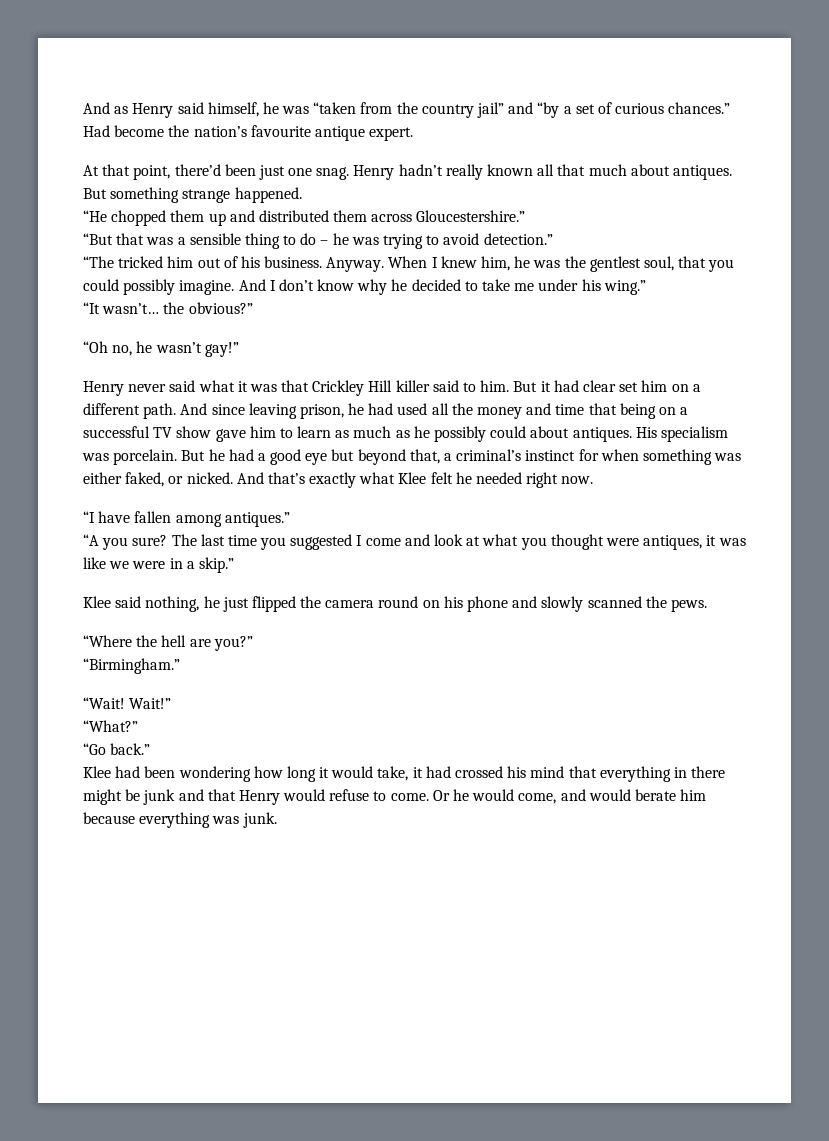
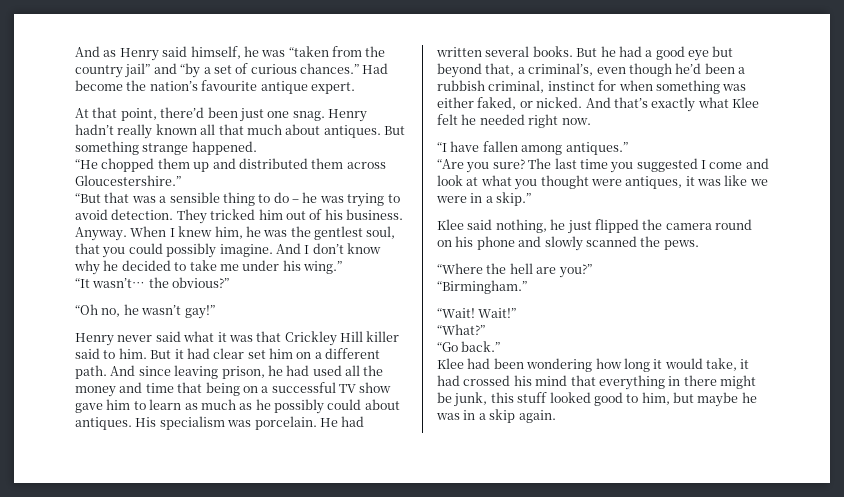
- “But that was a sensible thing to do – he was trying to avoid detection.”
- “The tricked him out of his business.
+ “But that was a sensible thing to do – he was trying to avoid detection. They tricked him out of his business.
+ He had written several books.
- But he had a good eye but beyond that, a criminal’s instinct for when something was either faked, or nicked.
+ But he had a good eye but beyond that, a criminal’s, even though he’d been a rubbish criminal, instinct for when something was either faked, or nicked.
- “A you sure?
+ “Are you sure?
- Klee had been wondering how long it would take, it had crossed his mind that everything in there might be junk and that Henry would refuse to come. Or he would come, and would berate him because everything was junk.
+ Klee had been wondering how long it would take, it had crossed his mind that everything in there might be junk, this stuff looked good to him, but maybe he was in a skip again.

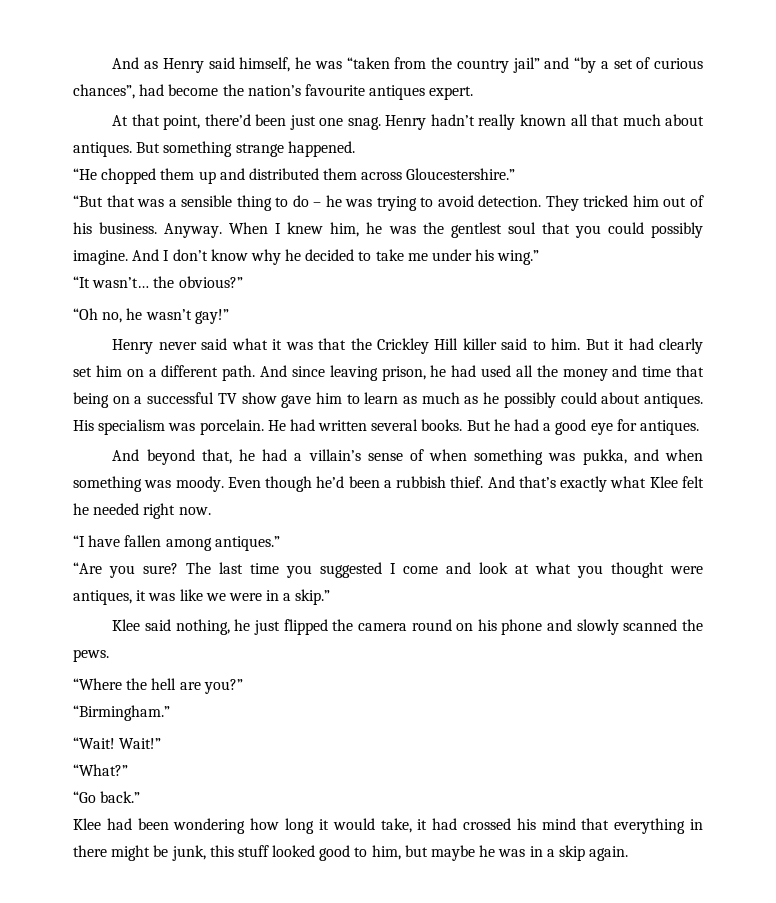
- And as Henry said himself, he was “taken from the country jail” and “by a set of curious chances.” Had become the nation’s favourite antique expert.
+ And as Henry said himself, he was “taken from the country jail” and “by a set of curious chances”, had become the nation’s favourite antiques expert.
- When I knew him, he was the gentlest soul, that you could possibly imagine.
+ When I knew him, he was the gentlest soul that you could possibly imagine.
- Henry never said what it was that Crickley Hill killer said to him.
+ Henry never said what it was that the Crickley Hill killer said to him.
- But it had clear set him on a different path.
+ But it had clearly set him on a different path.
- But he had a good eye but beyond that, a criminal’s, even though he’d been a rubbish criminal, instinct for when something was either faked, or nicked.
+ But he had a good eye for antiques.
+ And beyond that, he had a villain’s sense of when something was pukka, and when something was moody. Even though he’d been a rubbish thief.

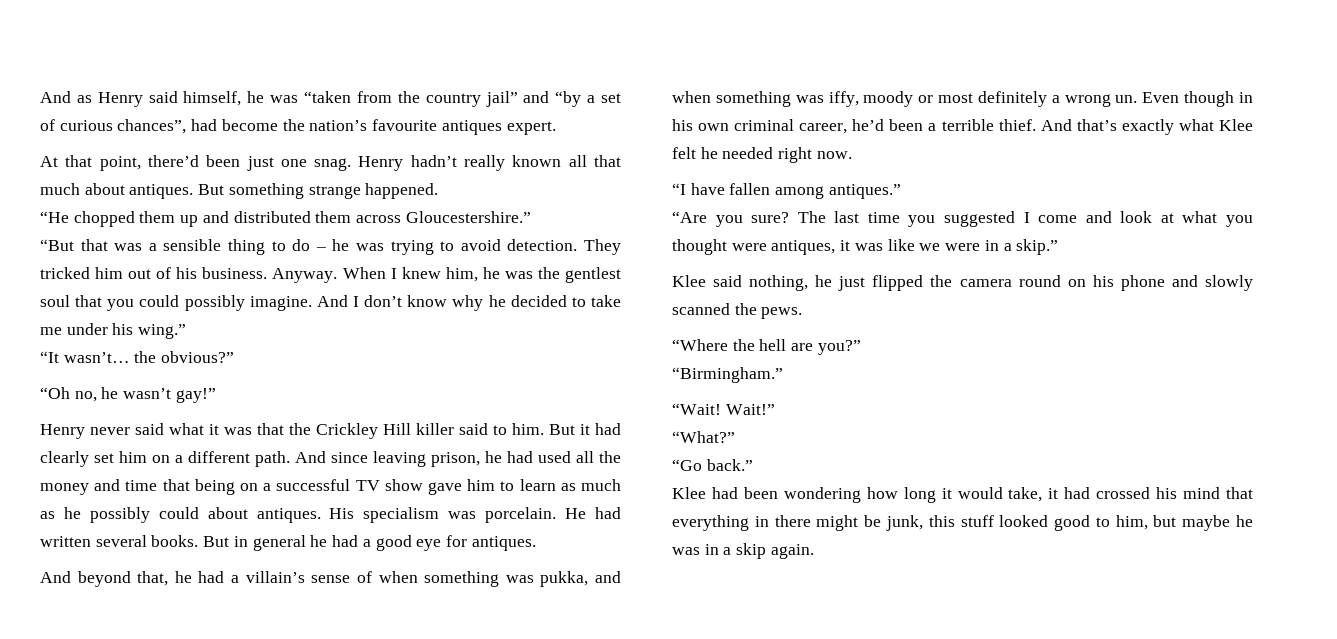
- But he had a good eye for antiques.
+ But in general he had a good eye for antiques.
- And beyond that, he had a villain’s sense of when something was pukka, and when something was moody. Even though he’d been a rubbish thief.
+ And beyond that, he had a villain’s sense of when something was pukka, and when something was iffy, moody or most definitely a wrong un. Even though in his own criminal career, he’d been a terrible thief.

